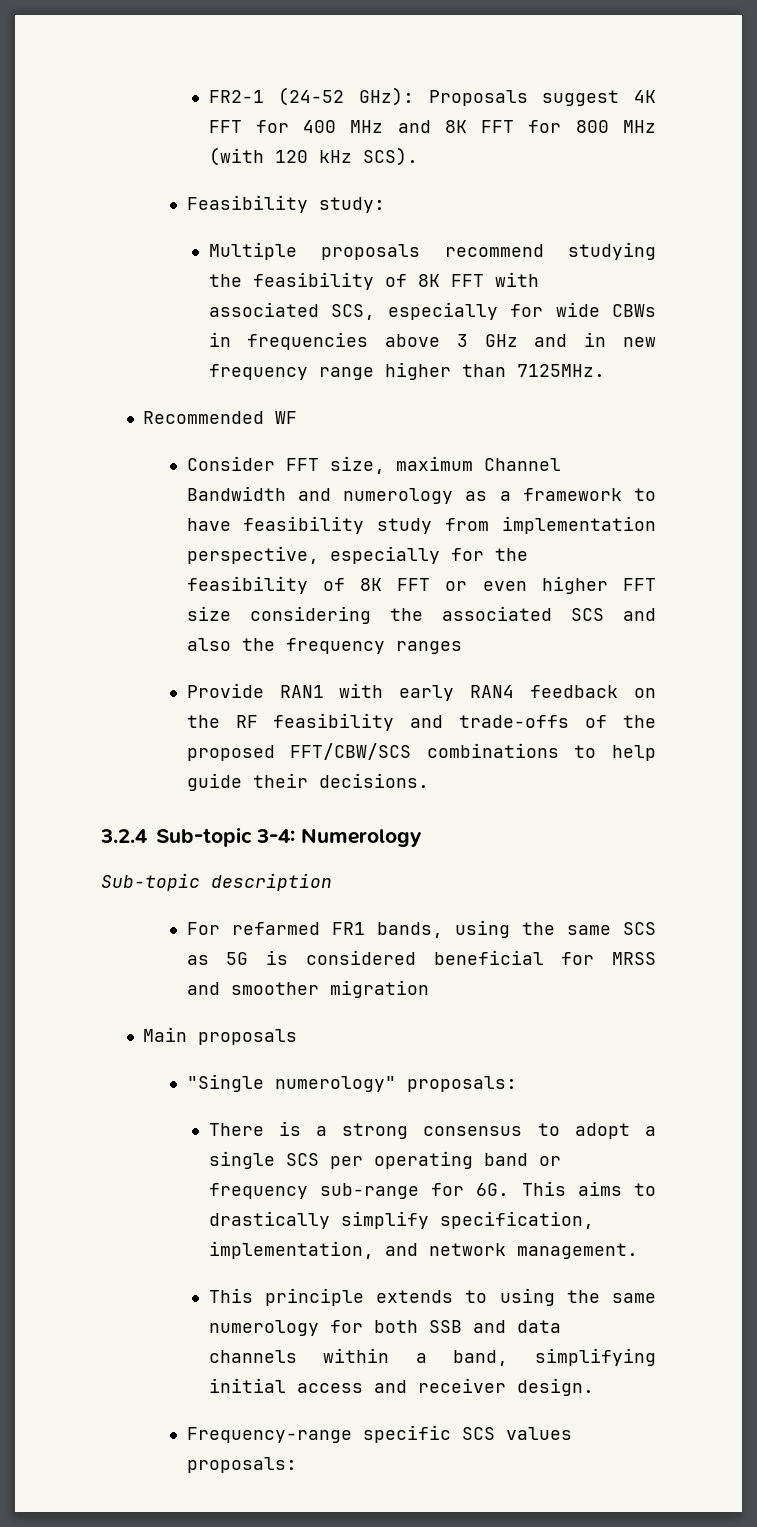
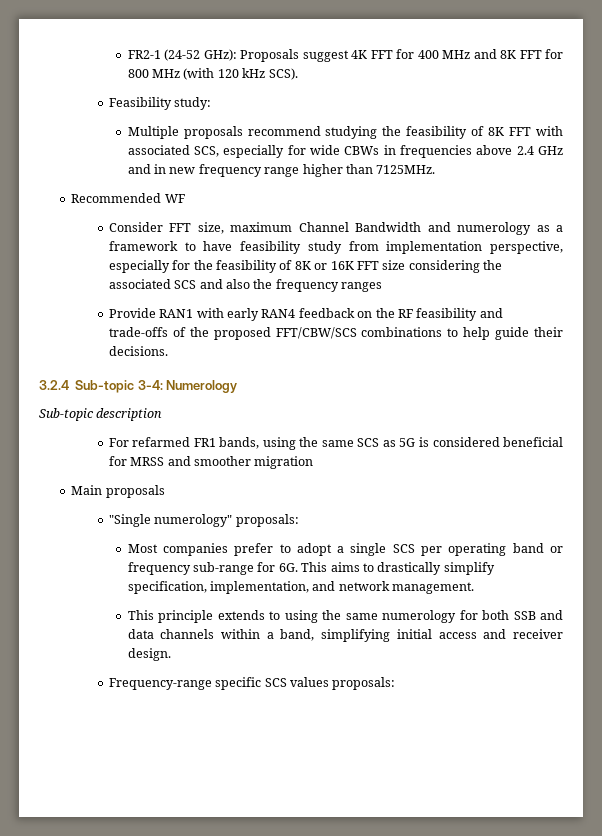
- Multiple proposals recommend studying the feasibility of 8K FFT with associated SCS, especially for wide CBWs in frequencies above 3 GHz and in new frequency range higher than 7125MHz.
+ Multiple proposals recommend studying the feasibility of 8K FFT with associated SCS, especially for wide CBWs in frequencies above 2.4 GHz and in new frequency range higher than 7125MHz.
- Consider FFT size, maximum Channel Bandwidth and numerology as a framework to have feasibility study from implementation perspective, especially for the feasibility of 8K FFT or even higher FFT size considering the associated SCS and also the frequency ranges
+ Consider FFT size, maximum Channel Bandwidth and numerology as a framework to have feasibility study from implementation perspective, especially for the feasibility of 8K or 16K FFT size considering the associated SCS and also the frequency ranges
- There is a strong consensus to adopt a single SCS per operating band or frequency sub-range for 6G.
+ Most companies prefer to adopt a single SCS per operating band or frequency sub-range for 6G.

